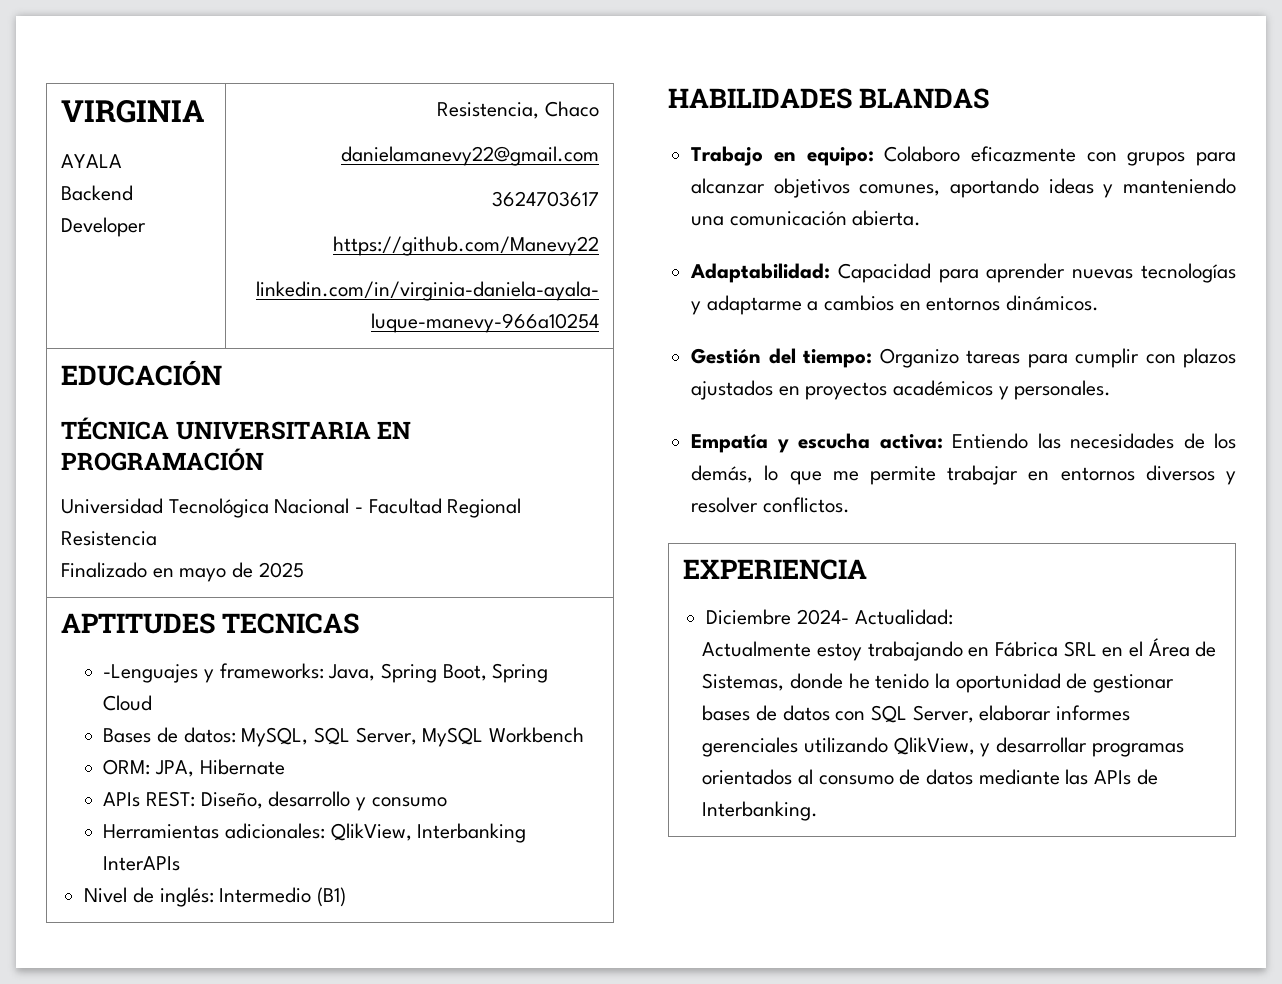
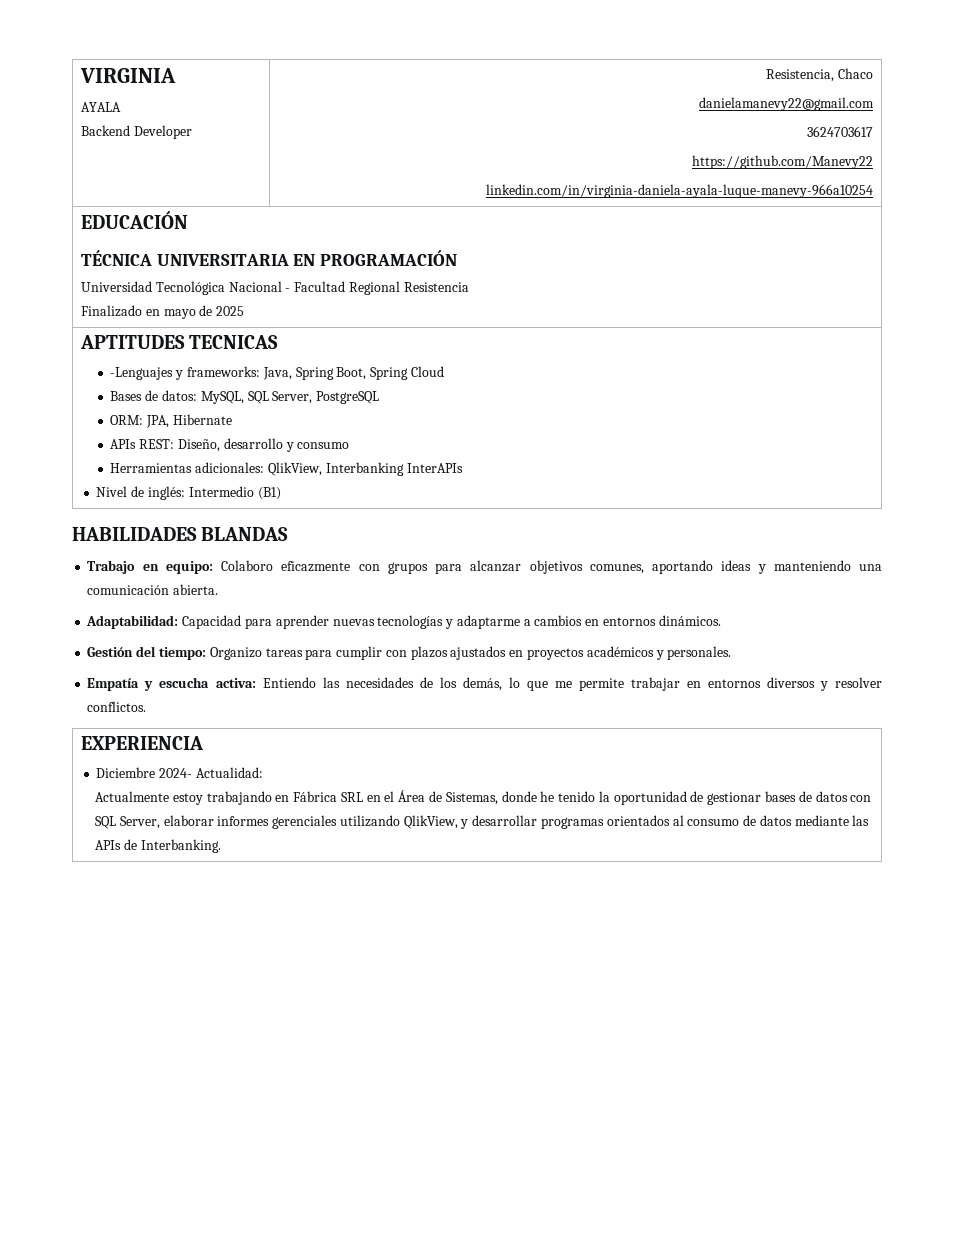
  APTITUDES TECNICAS
  -Lenguajes y frameworks: Java, Spring Boot, Spring Cloud
- Bases de datos: MySQL, SQL Server, MySQL Workbench
+ Bases de datos: MySQL, SQL Server, PostgreSQL

